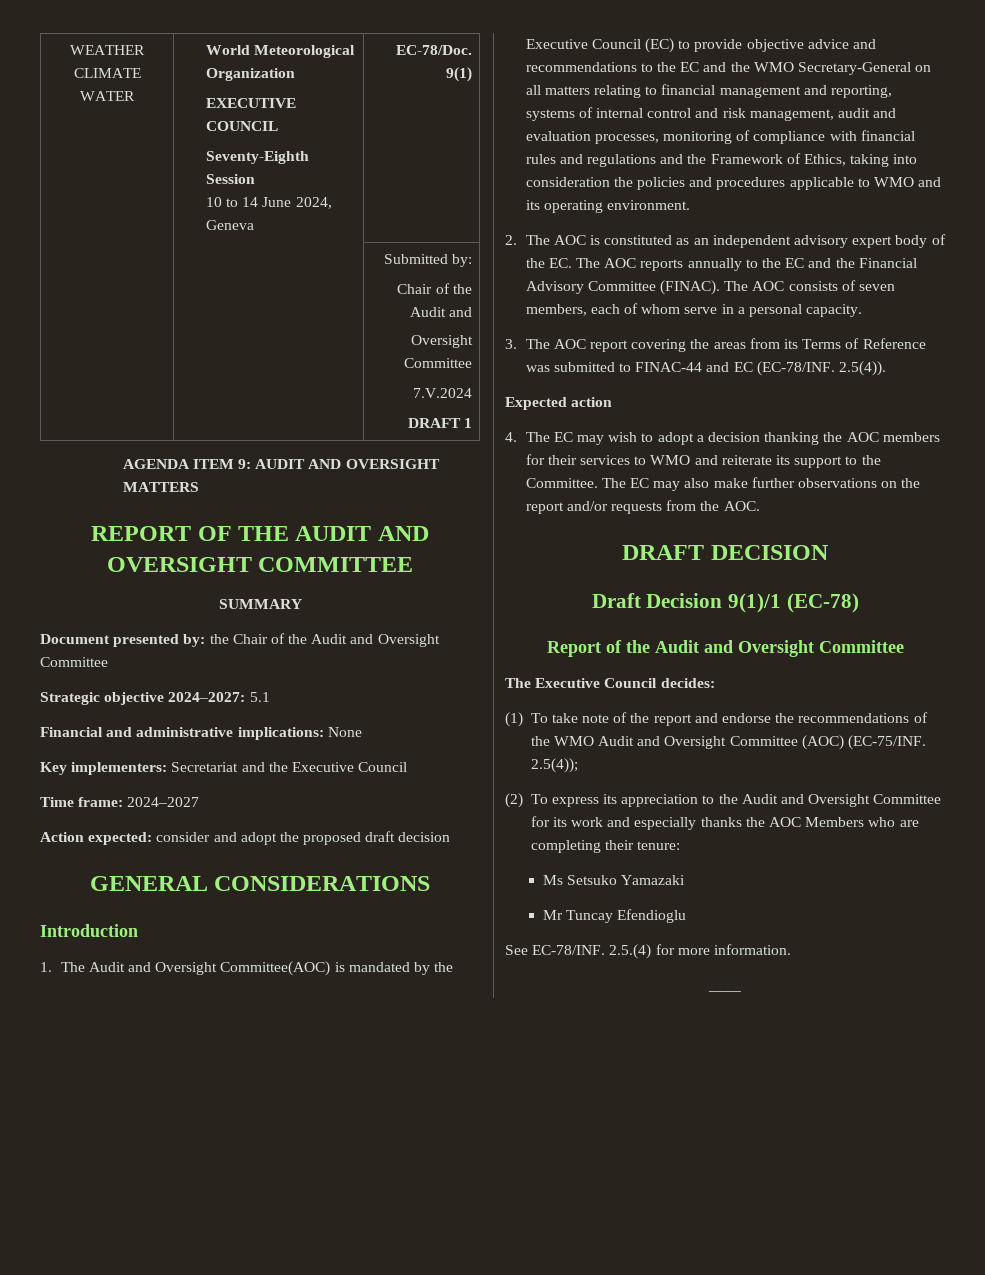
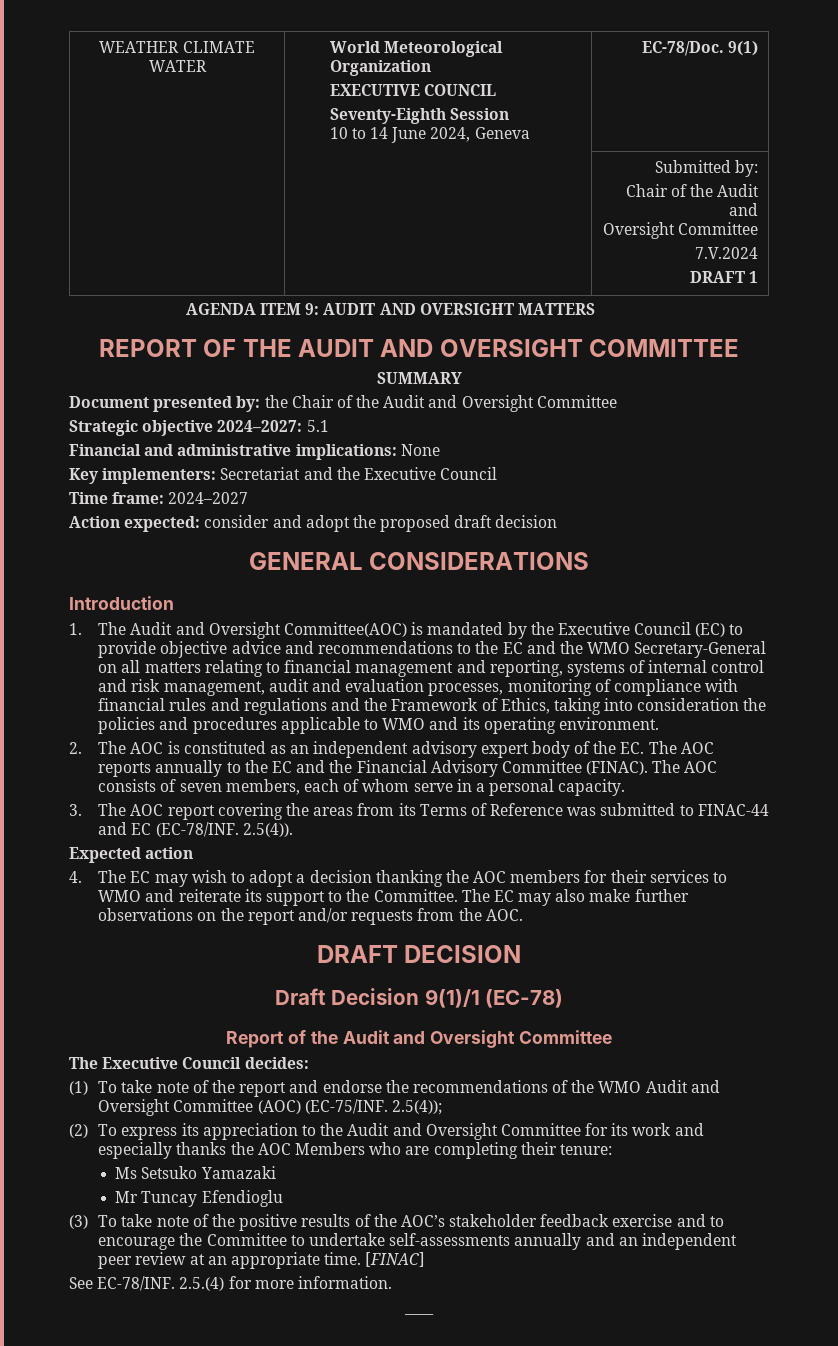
+ (3) To take note of the positive results of the AOC’s stakeholder feedback exercise and to encourage the Committee to undertake self-assessments annually and an independent peer review at an appropriate time. [FINAC]

